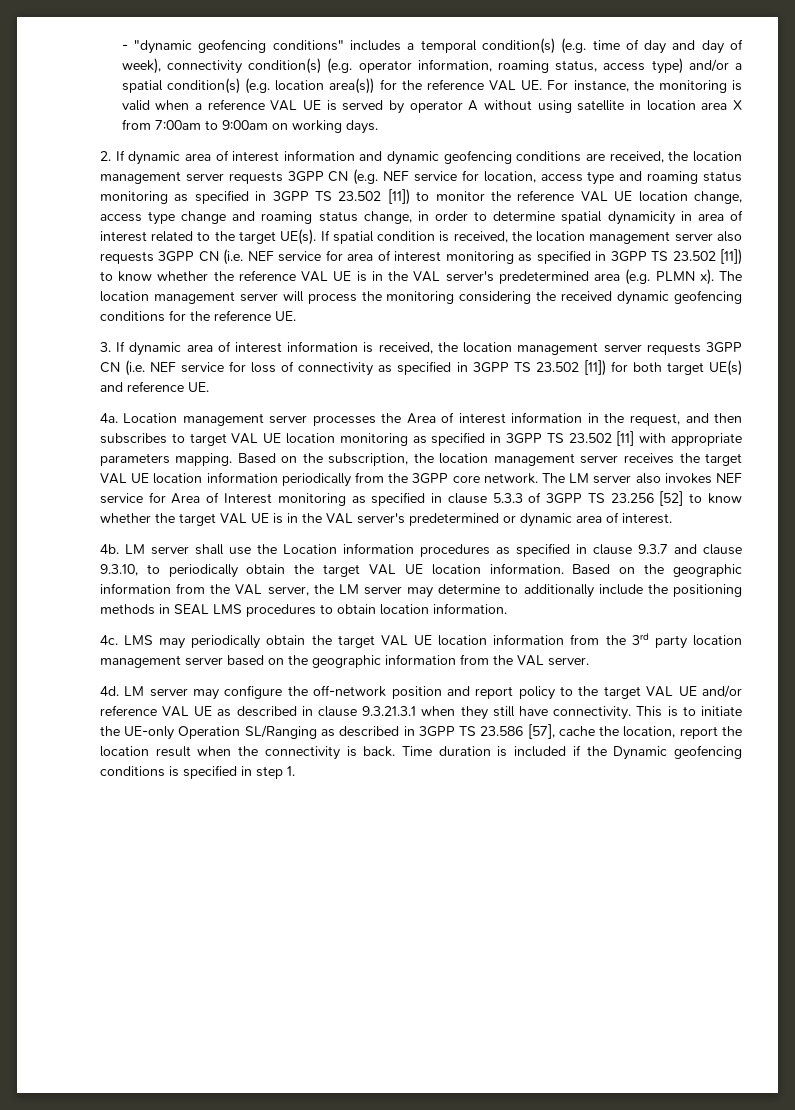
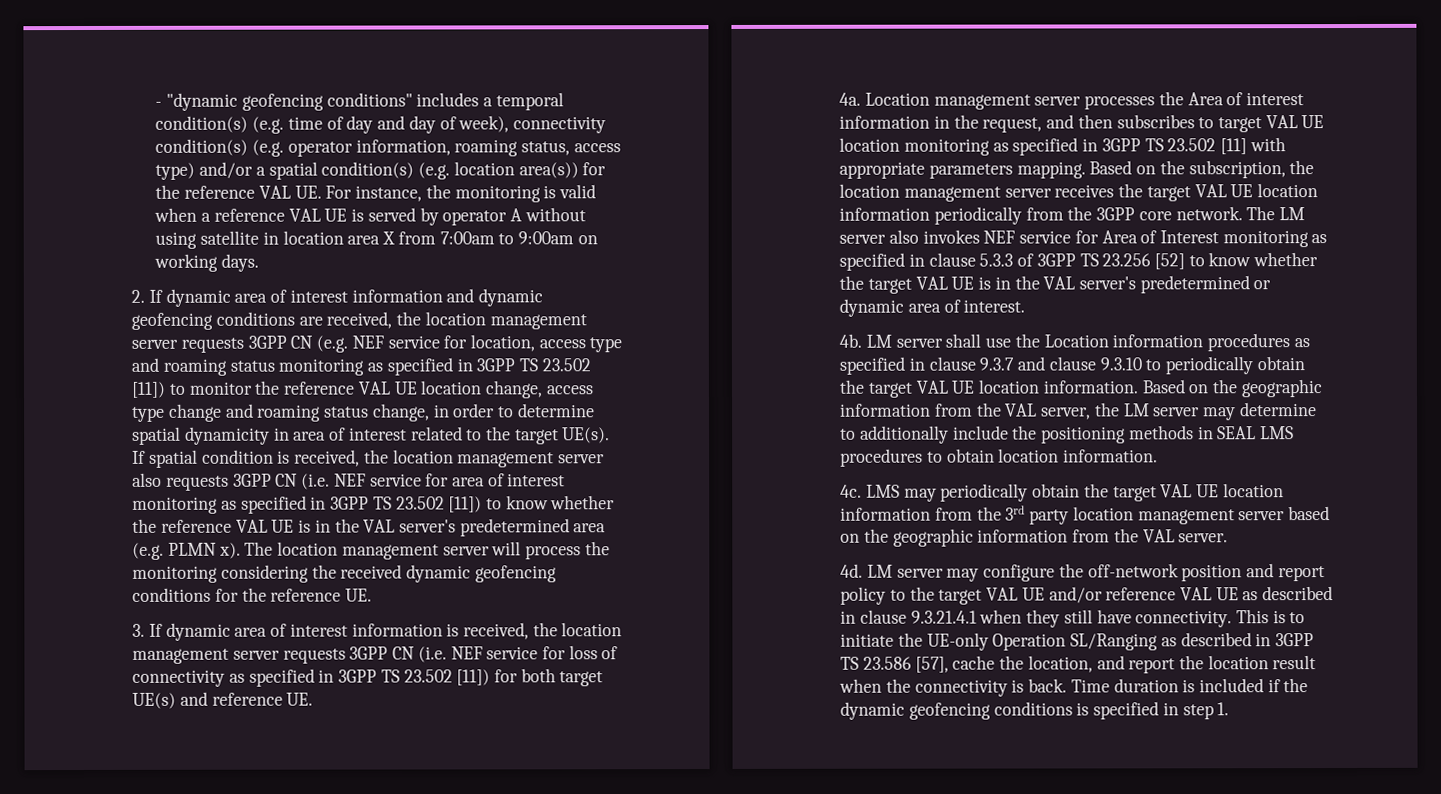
- LM server shall use the Location information procedures as specified in clause 9.3.7 and clause 9.3.10, to periodically obtain the target VAL UE location information.
+ LM server shall use the Location information procedures as specified in clause 9.3.7 and clause 9.3.10 to periodically obtain the target VAL UE location information.
- LM server may configure the off-network position and report policy to the target VAL UE and/or reference VAL UE as described in clause 9.3.21.3.1 when they still have connectivity.
+ LM server may configure the off-network position and report policy to the target VAL UE and/or reference VAL UE as described in clause 9.3.21.4.1 when they still have connectivity.
- This is to initiate the UE-only Operation SL/Ranging as described in 3GPP TS 23.586 [57], cache the location, report the location result when the connectivity is back.
+ This is to initiate the UE-only Operation SL/Ranging as described in 3GPP TS 23.586 [57], cache the location, and report the location result when the connectivity is back.
- Time duration is included if the Dynamic geofencing conditions is specified in step 1.
+ Time duration is included if the dynamic geofencing conditions is specified in step 1.

